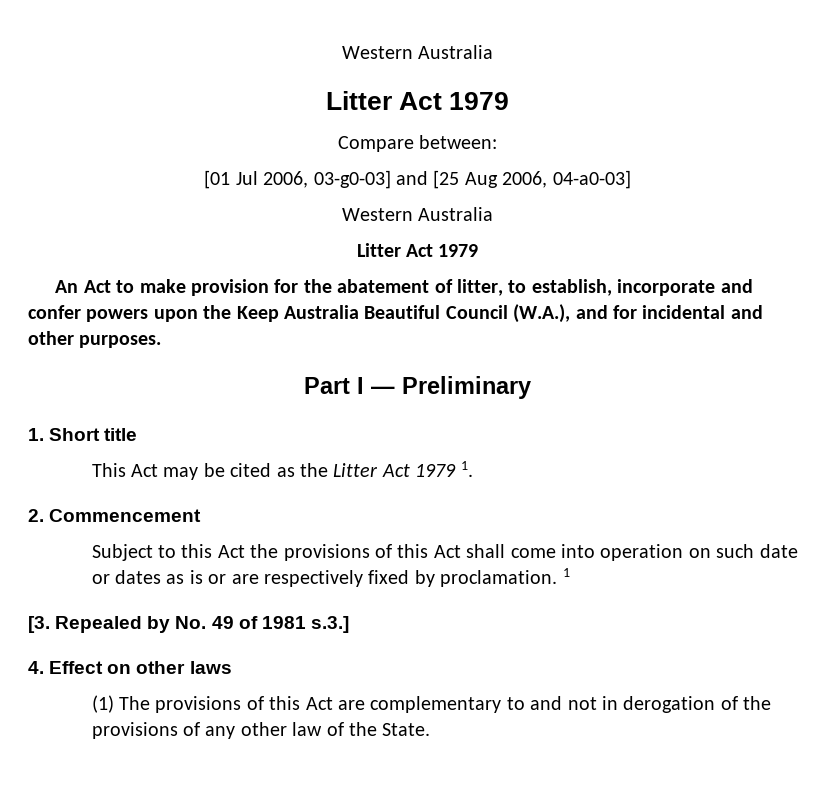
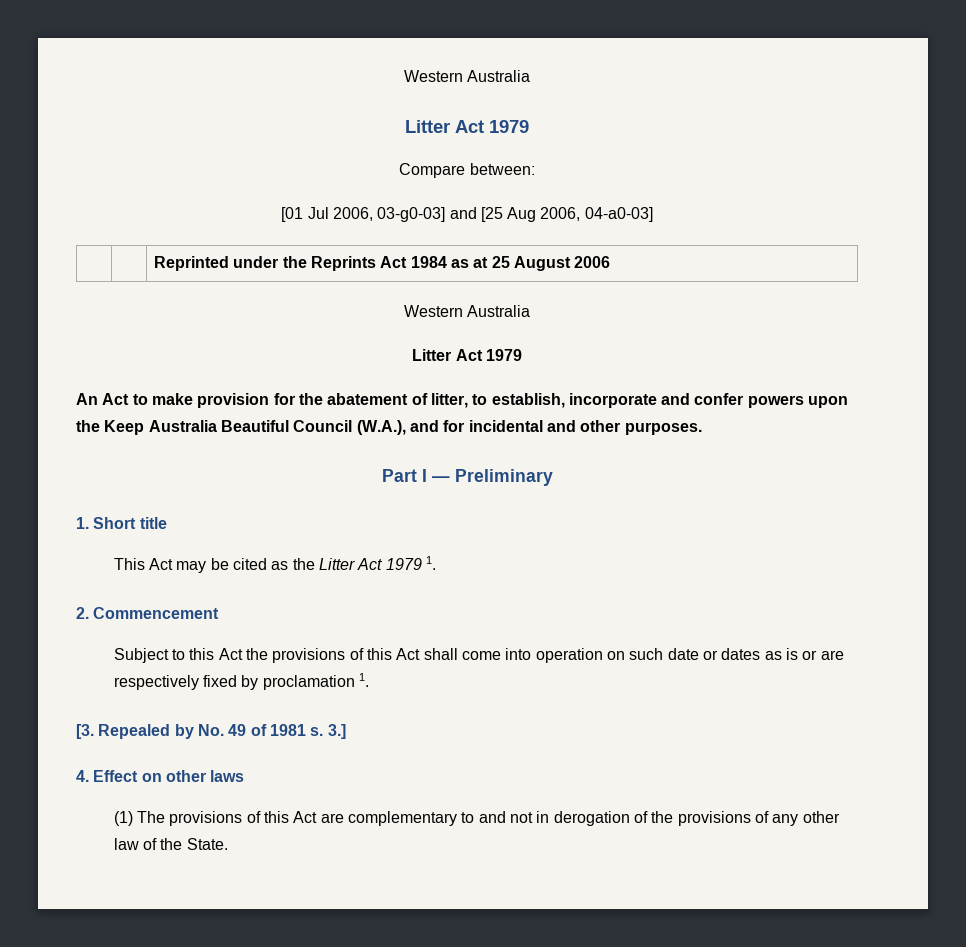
+ | | Reprinted under the Reprints Act 1984 as at 25 August 2006
- Subject to this Act the provisions of this Act shall come into operation on such date or dates as is or are respectively fixed by proclamation. 1
+ Subject to this Act the provisions of this Act shall come into operation on such date or dates as is or are respectively fixed by proclamation 1.
- [3. Repealed by No. 49 of 1981 s.3.]
+ [3. Repealed by No. 49 of 1981 s. 3.]

